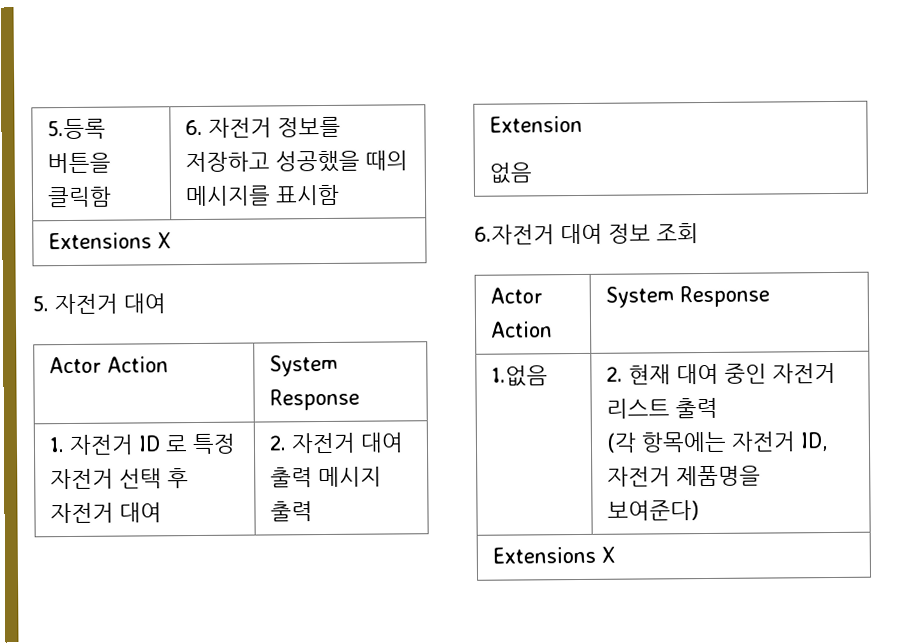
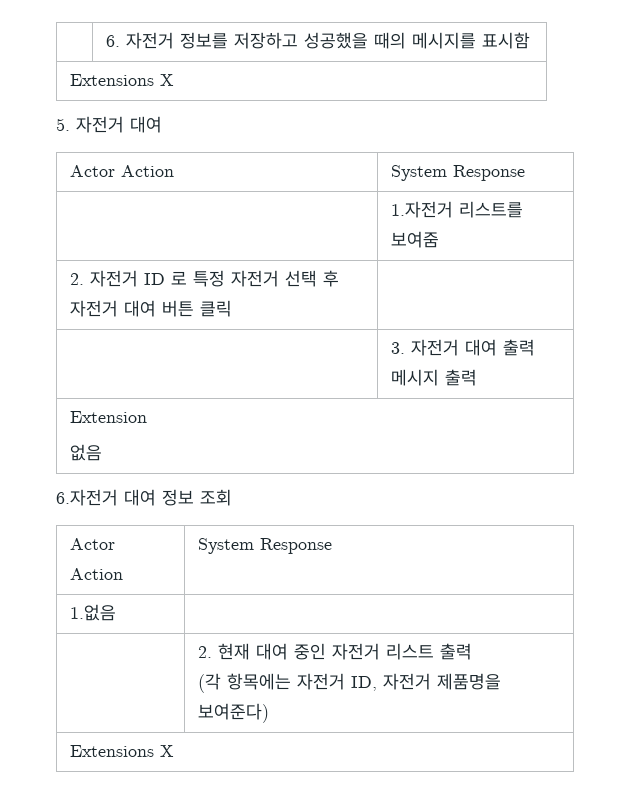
- 5.등록 버튼을 클릭함 | 6. 자전거 정보를 저장하고 성공했을 때의 메시지를 표시함
+ | 6. 자전거 정보를 저장하고 성공했을 때의 메시지를 표시함
- 1. 자전거 ID 로 특정 자전거 선택 후 자전거 대여 | 2. 자전거 대여 출력 메시지 출력
+ | 1.자전거 리스트를 보여줌
+ 2. 자전거 ID 로 특정 자전거 선택 후 자전거 대여 버튼 클릭 |
+ | 3. 자전거 대여 출력 메시지 출력
- 1.없음 | 2. 현재 대여 중인 자전거 리스트 출력
+ 1.없음 |
+ | 2. 현재 대여 중인 자전거 리스트 출력

